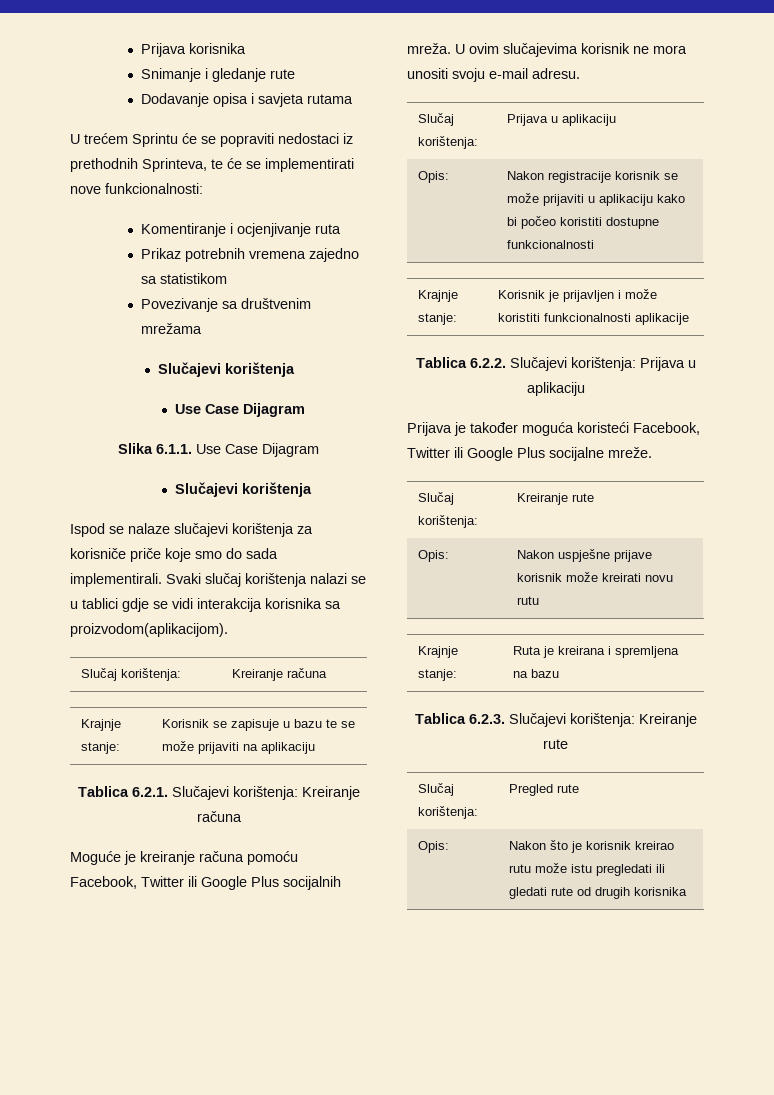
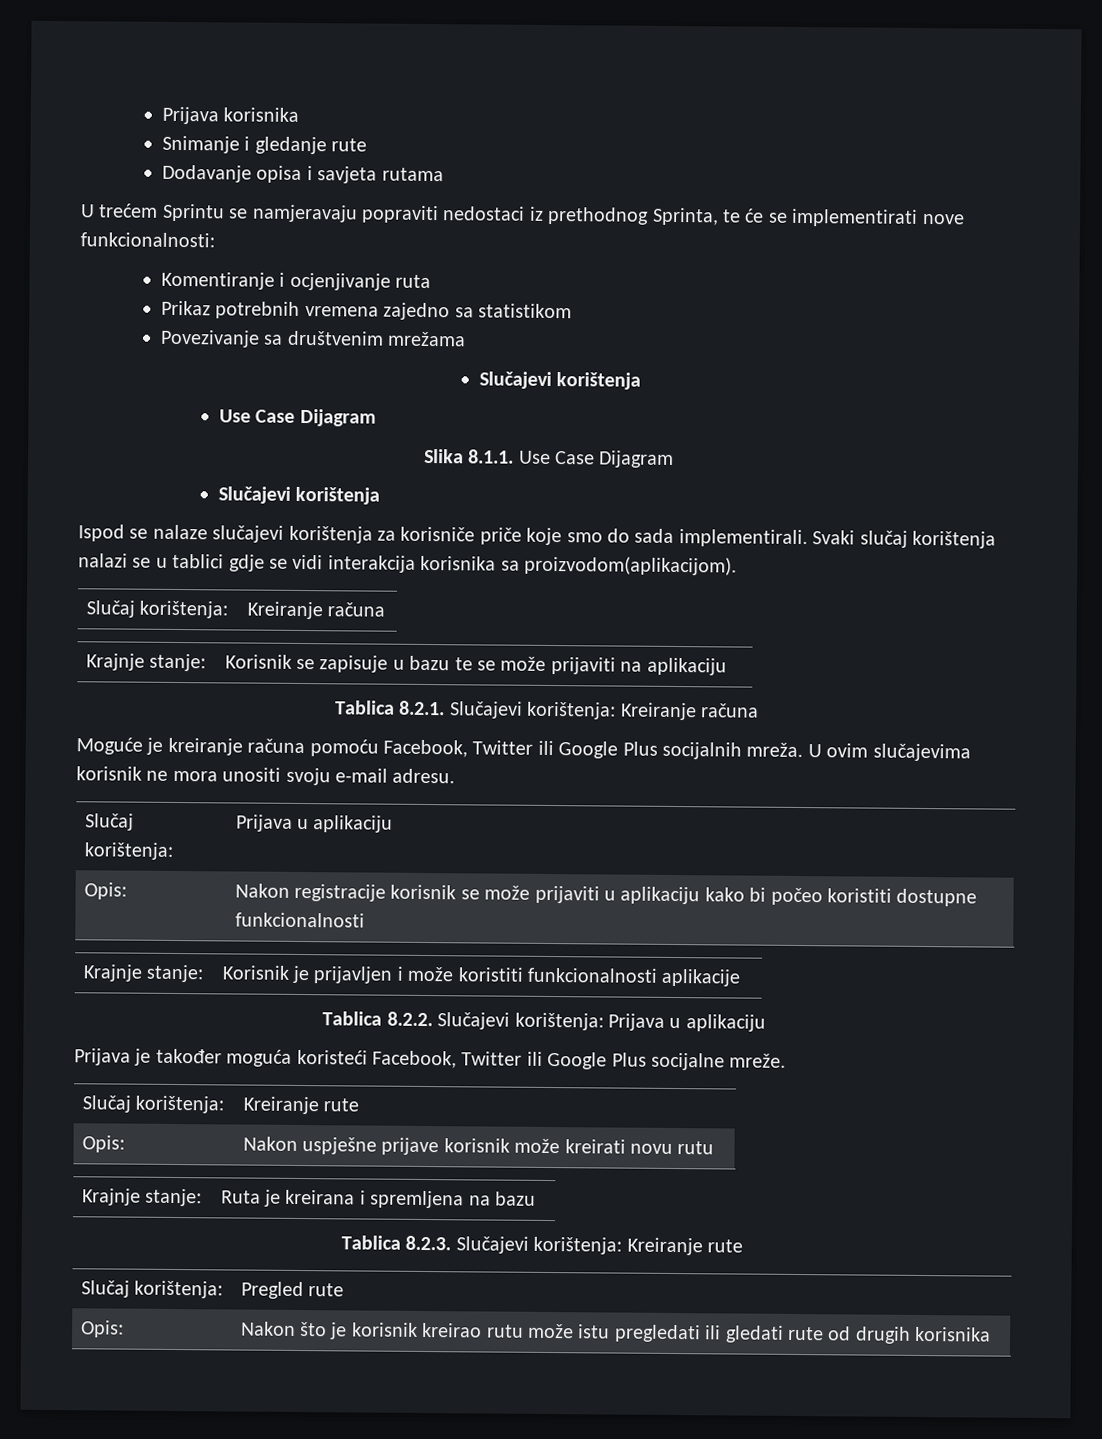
- U trećem Sprintu će se popraviti nedostaci iz prethodnih Sprinteva, te će se implementirati nove funkcionalnosti:
+ U trećem Sprintu se namjeravaju popraviti nedostaci iz prethodnog Sprinta, te će se implementirati nove funkcionalnosti:
- Slika 6.1.1. Use Case Dijagram
+ Slika 8.1.1. Use Case Dijagram
- Tablica 6.2.1. Slučajevi korištenja: Kreiranje računa
+ Tablica 8.2.1. Slučajevi korištenja: Kreiranje računa
- Tablica 6.2.2. Slučajevi korištenja: Prijava u aplikaciju
+ Tablica 8.2.2. Slučajevi korištenja: Prijava u aplikaciju
- Tablica 6.2.3. Slučajevi korištenja: Kreiranje rute
+ Tablica 8.2.3. Slučajevi korištenja: Kreiranje rute

